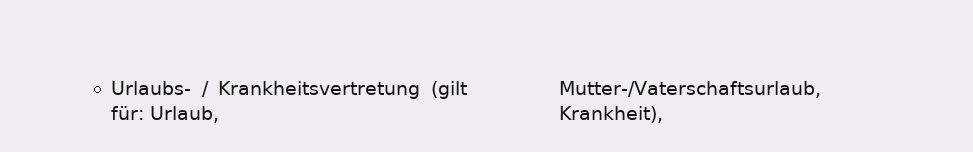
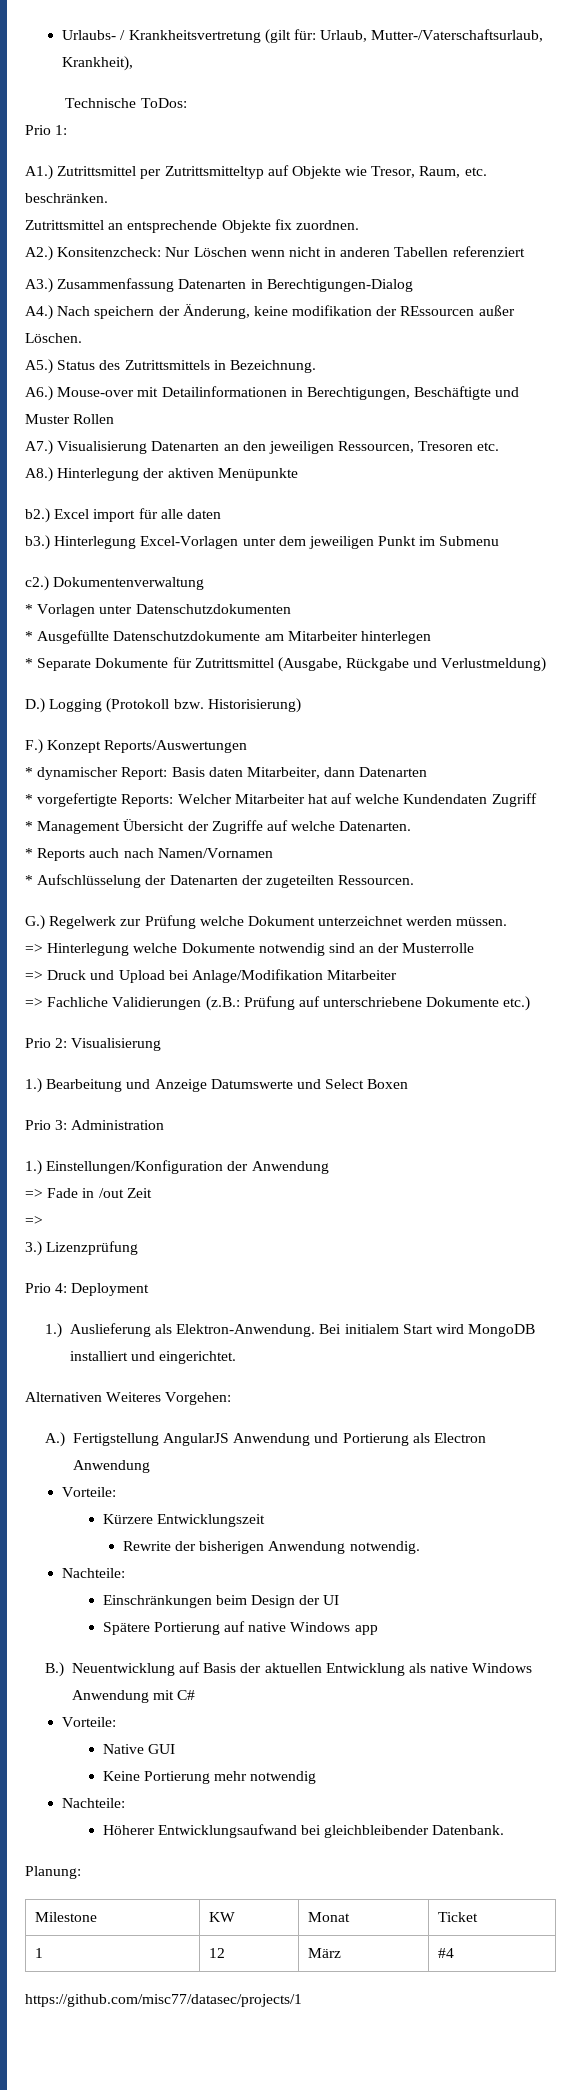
+ Technische ToDos:
+ Prio 1:
+ A1.) Zutrittsmittel per Zutrittsmitteltyp auf Objekte wie Tresor, Raum, etc. beschränken.
+ Zutrittsmittel an entsprechende Objekte fix zuordnen.
+ A2.) Konsitenzcheck: Nur Löschen wenn nicht in anderen Tabellen referenziert
+ A3.) Zusammenfassung Datenarten in Berechtigungen-Dialog
+ A4.) Nach speichern der Änderung, keine modifikation der REssourcen außer Löschen.
+ A5.) Status des Zutrittsmittels in Bezeichnung.
+ A6.) Mouse-over mit Detailinformationen in Berechtigungen, Beschäftigte und Muster Rollen
+ A7.) Visualisierung Datenarten an den jeweiligen Ressourcen, Tresoren etc.
+ A8.) Hinterlegung der aktiven Menüpunkte
+ b2.) Excel import für alle daten
+ b3.) Hinterlegung Excel-Vorlagen unter dem jeweiligen Punkt im Submenu
+ c2.) Dokumentenverwaltung
+ * Vorlagen unter Datenschutzdokumenten
+ * Ausgefüllte Datenschutzdokumente am Mitarbeiter hinterlegen
+ * Separate Dokumente für Zutrittsmittel (Ausgabe, Rückgabe und Verlustmeldung)
+ D.) Logging (Protokoll bzw. Historisierung)
+ F.) Konzept Reports/Auswertungen
+ * dynamischer Report: Basis daten Mitarbeiter, dann Datenarten
+ * vorgefertigte Reports: Welcher Mitarbeiter hat auf welche Kundendaten Zugriff
+ * Management Übersicht der Zugriffe auf welche Datenarten.
+ * Reports auch nach Namen/Vornamen
+ * Aufschlüsselung der Datenarten der zugeteilten Ressourcen.
+ G.) Regelwerk zur Prüfung welche Dokument unterzeichnet werden müssen.
+ => Hinterlegung welche Dokumente notwendig sind an der Musterrolle
+ => Druck und Upload bei Anlage/Modifikation Mitarbeiter
+ => Fachliche Validierungen (z.B.: Prüfung auf unterschriebene Dokumente etc.)
+ Prio 2: Visualisierung
+ 1.) Bearbeitung und Anzeige Datumswerte und Select Boxen
+ Prio 3: Administration
+ 1.) Einstellungen/Konfiguration der Anwendung
+ => Fade in /out Zeit
+ =>
+ 3.) Lizenzprüfung
+ Prio 4: Deployment
+ 1.) Auslieferung als Elektron-Anwendung. Bei initialem Start wird MongoDB installiert und eingerichtet.
+ Alternativen Weiteres Vorgehen:
+ A.) Fertigstellung AngularJS Anwendung und Portierung als Electron Anwendung
+ Vorteile:
+ Kürzere Entwicklungszeit
+ Rewrite der bisherigen Anwendung notwendig.
+ Nachteile:
+ Einschränkungen beim Design der UI
+ Spätere Portierung auf native Windows app
+ B.) Neuentwicklung auf Basis der aktuellen Entwicklung als native Windows Anwendung mit C#
+ Vorteile:
+ Native GUI
+ Keine Portierung mehr notwendig
+ Nachteile:
+ Höherer Entwicklungsaufwand bei gleichbleibender Datenbank.
+ Planung:
+ Milestone | KW | Monat | Ticket
+ 1 | 12 | März | #4
+ https://github.com/misc77/datasec/projects/1

